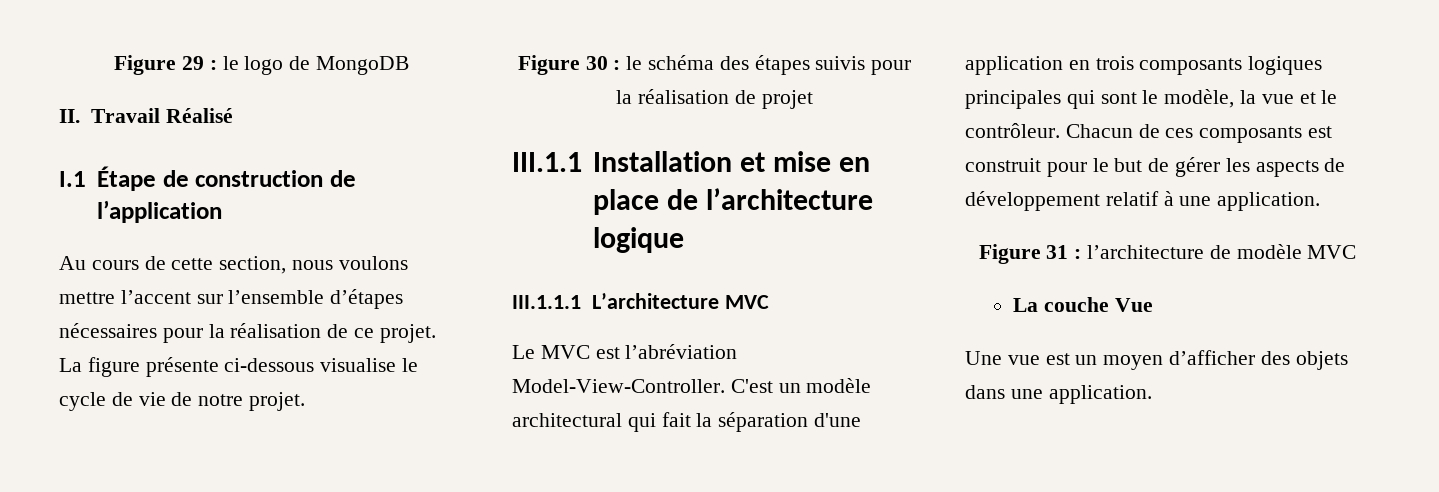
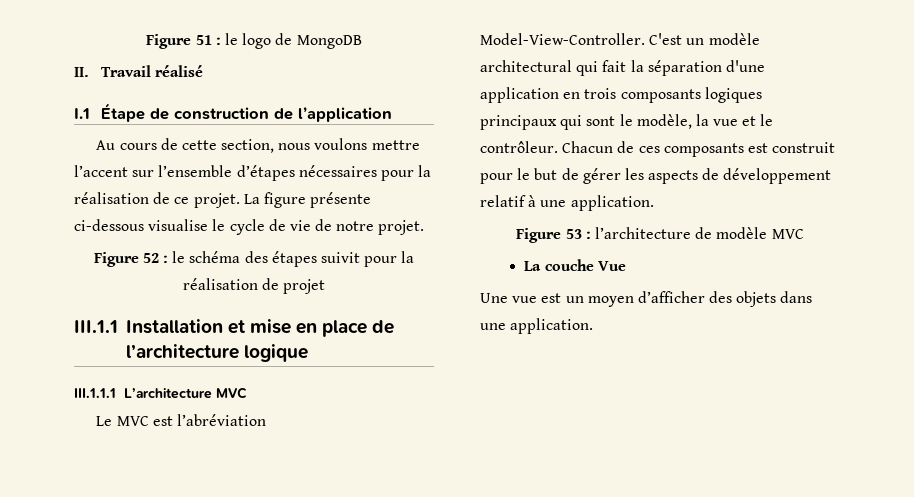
- Figure 29 : le logo de MongoDB
+ Figure 51 : le logo de MongoDB
- II. Travail Réalisé
+ II. Travail réalisé
- Figure 30 : le schéma des étapes suivis pour la réalisation de projet
+ Figure 52 : le schéma des étapes suivit pour la réalisation de projet
- C'est un modèle architectural qui fait la séparation d'une application en trois composants logiques principales qui sont le modèle, la vue et le contrôleur.
+ C'est un modèle architectural qui fait la séparation d'une application en trois composants logiques principaux qui sont le modèle, la vue et le contrôleur.
- Figure 31 : l’architecture de modèle MVC
+ Figure 53 : l’architecture de modèle MVC

